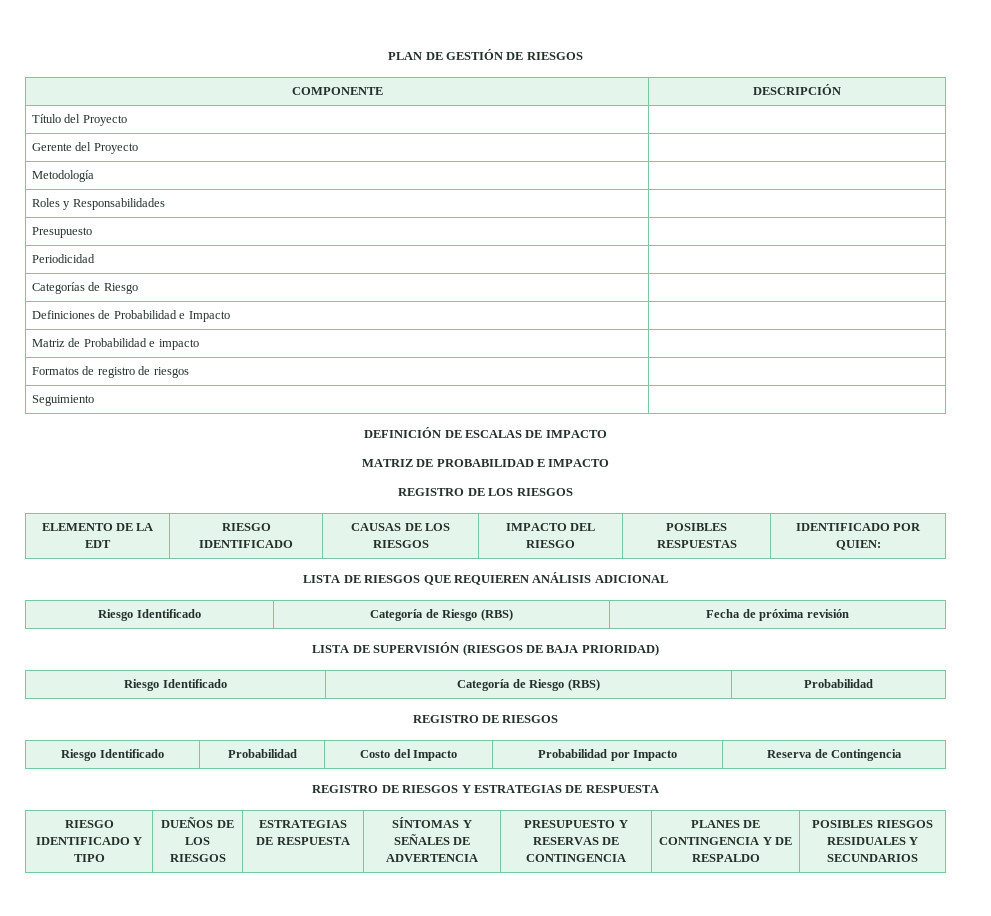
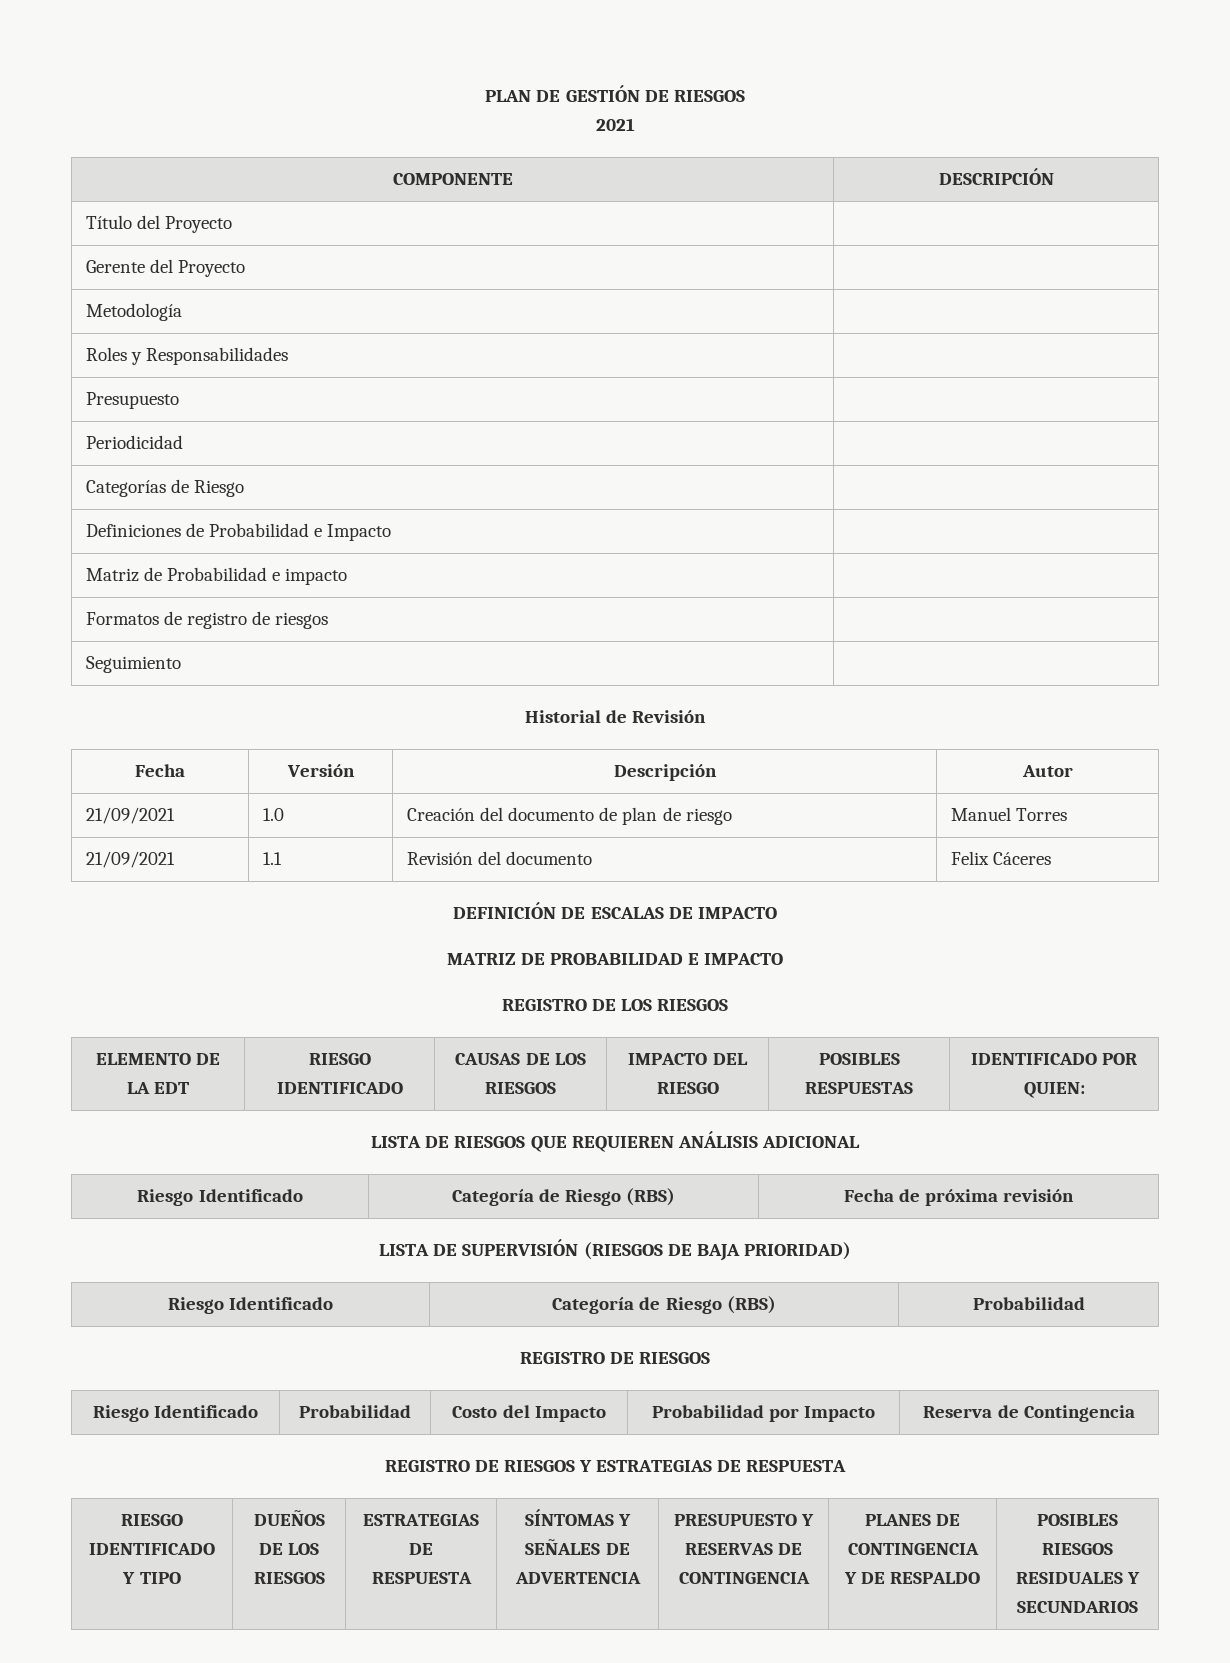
+ 2021
+ Historial de Revisión
+ Fecha | Versión | Descripción | Autor
+ 21/09/2021 | 1.0 | Creación del documento de plan de riesgo | Manuel Torres
+ 21/09/2021 | 1.1 | Revisión del documento | Felix Cáceres

